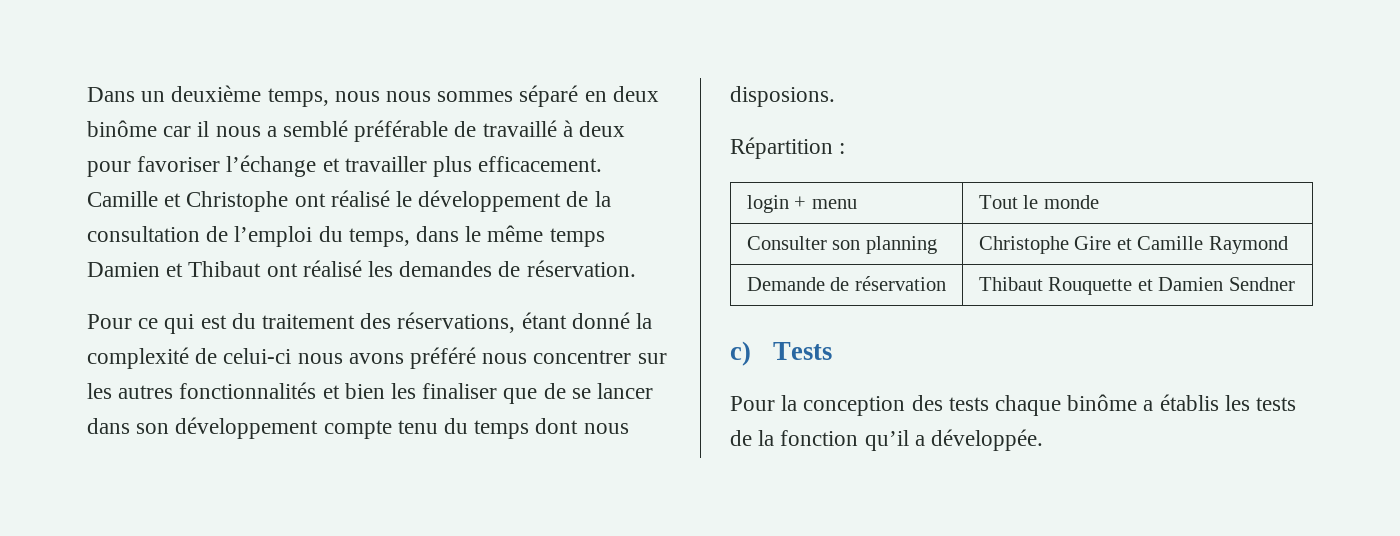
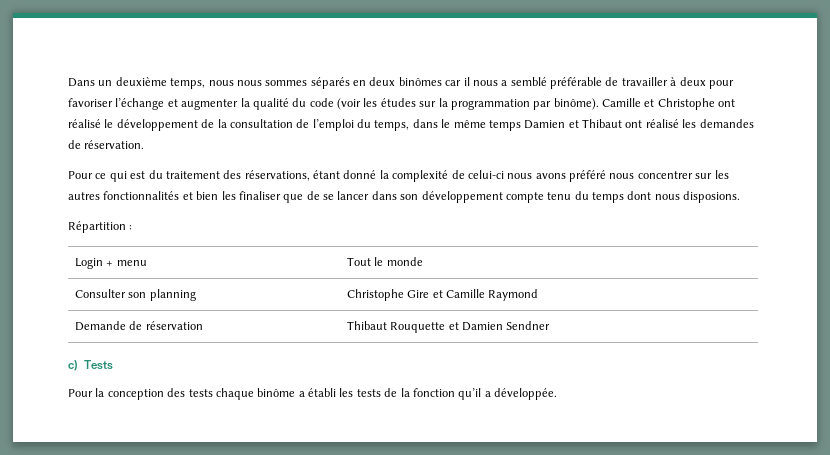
- Dans un deuxième temps, nous nous sommes séparé en deux binôme car il nous a semblé préférable de travaillé à deux pour favoriser l’échange et travailler plus efficacement.
+ Dans un deuxième temps, nous nous sommes séparés en deux binômes car il nous a semblé préférable de travailler à deux pour favoriser l’échange et augmenter la qualité du code (voir les études sur la programmation par binôme).
- login + menu | Tout le monde
+ Login + menu | Tout le monde
- Pour la conception des tests chaque binôme a établis les tests de la fonction qu’il a développée.
+ Pour la conception des tests chaque binôme a établi les tests de la fonction qu’il a développée.

